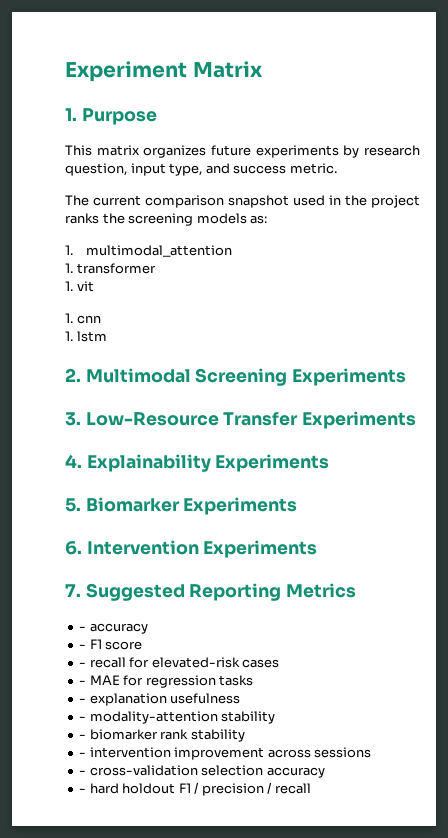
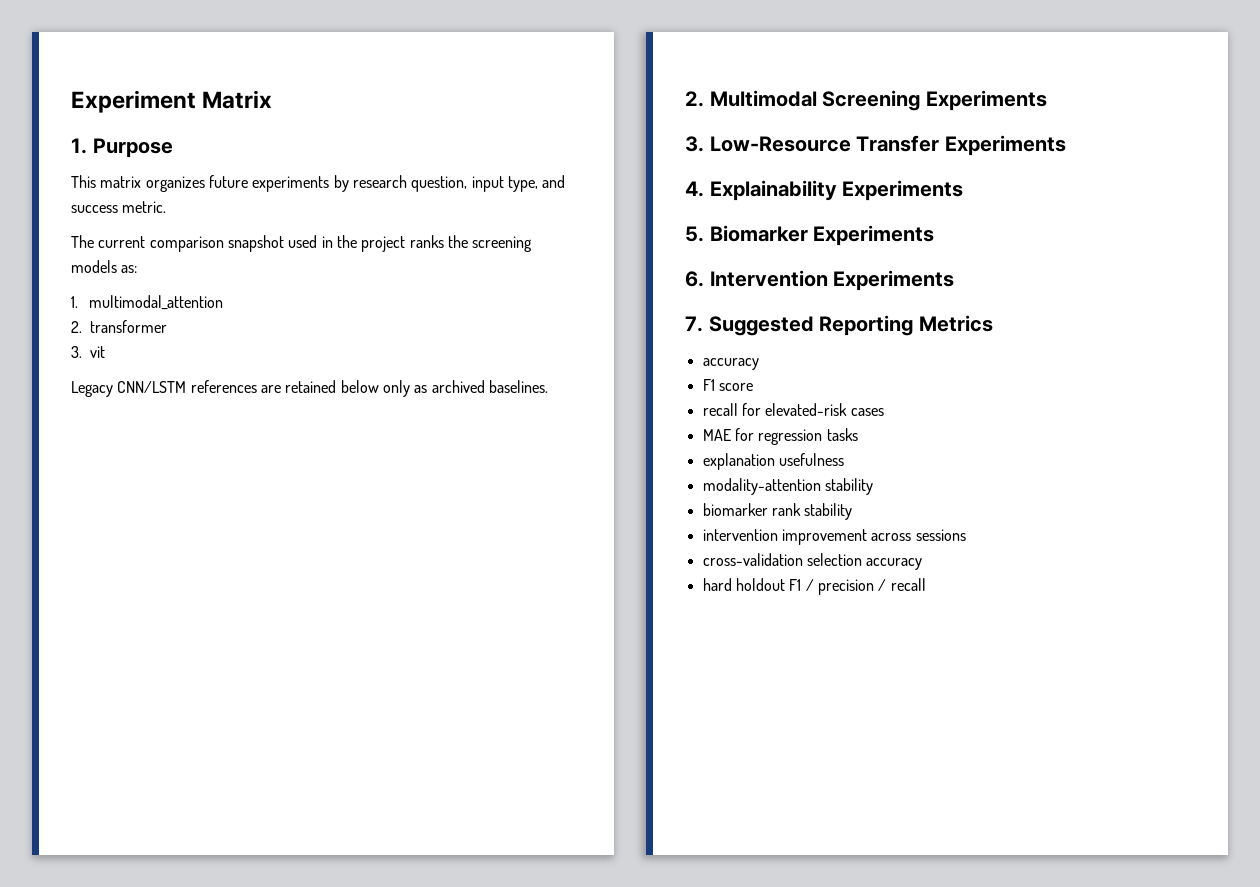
- 1. transformer
+ 2. transformer
- 1. vit
+ 3. vit
- 1. cnn
- 1. lstm
+ Legacy CNN/LSTM references are retained below only as archived baselines.
  7. Suggested Reporting Metrics
- - accuracy
- - F1 score
+ accuracy
+ F1 score
- - recall for elevated-risk cases
+ recall for elevated-risk cases
- - MAE for regression tasks
+ MAE for regression tasks
- - explanation usefulness
+ explanation usefulness
- - modality-attention stability
+ modality-attention stability
- - biomarker rank stability
+ biomarker rank stability
- - intervention improvement across sessions
+ intervention improvement across sessions
- - cross-validation selection accuracy
+ cross-validation selection accuracy
- - hard holdout F1 / precision / recall
+ hard holdout F1 / precision / recall

